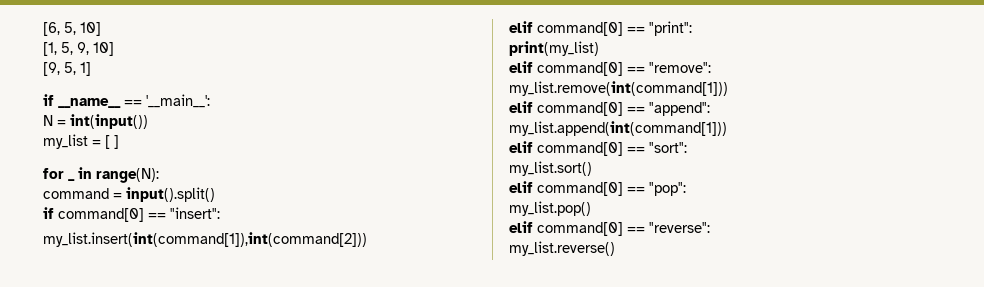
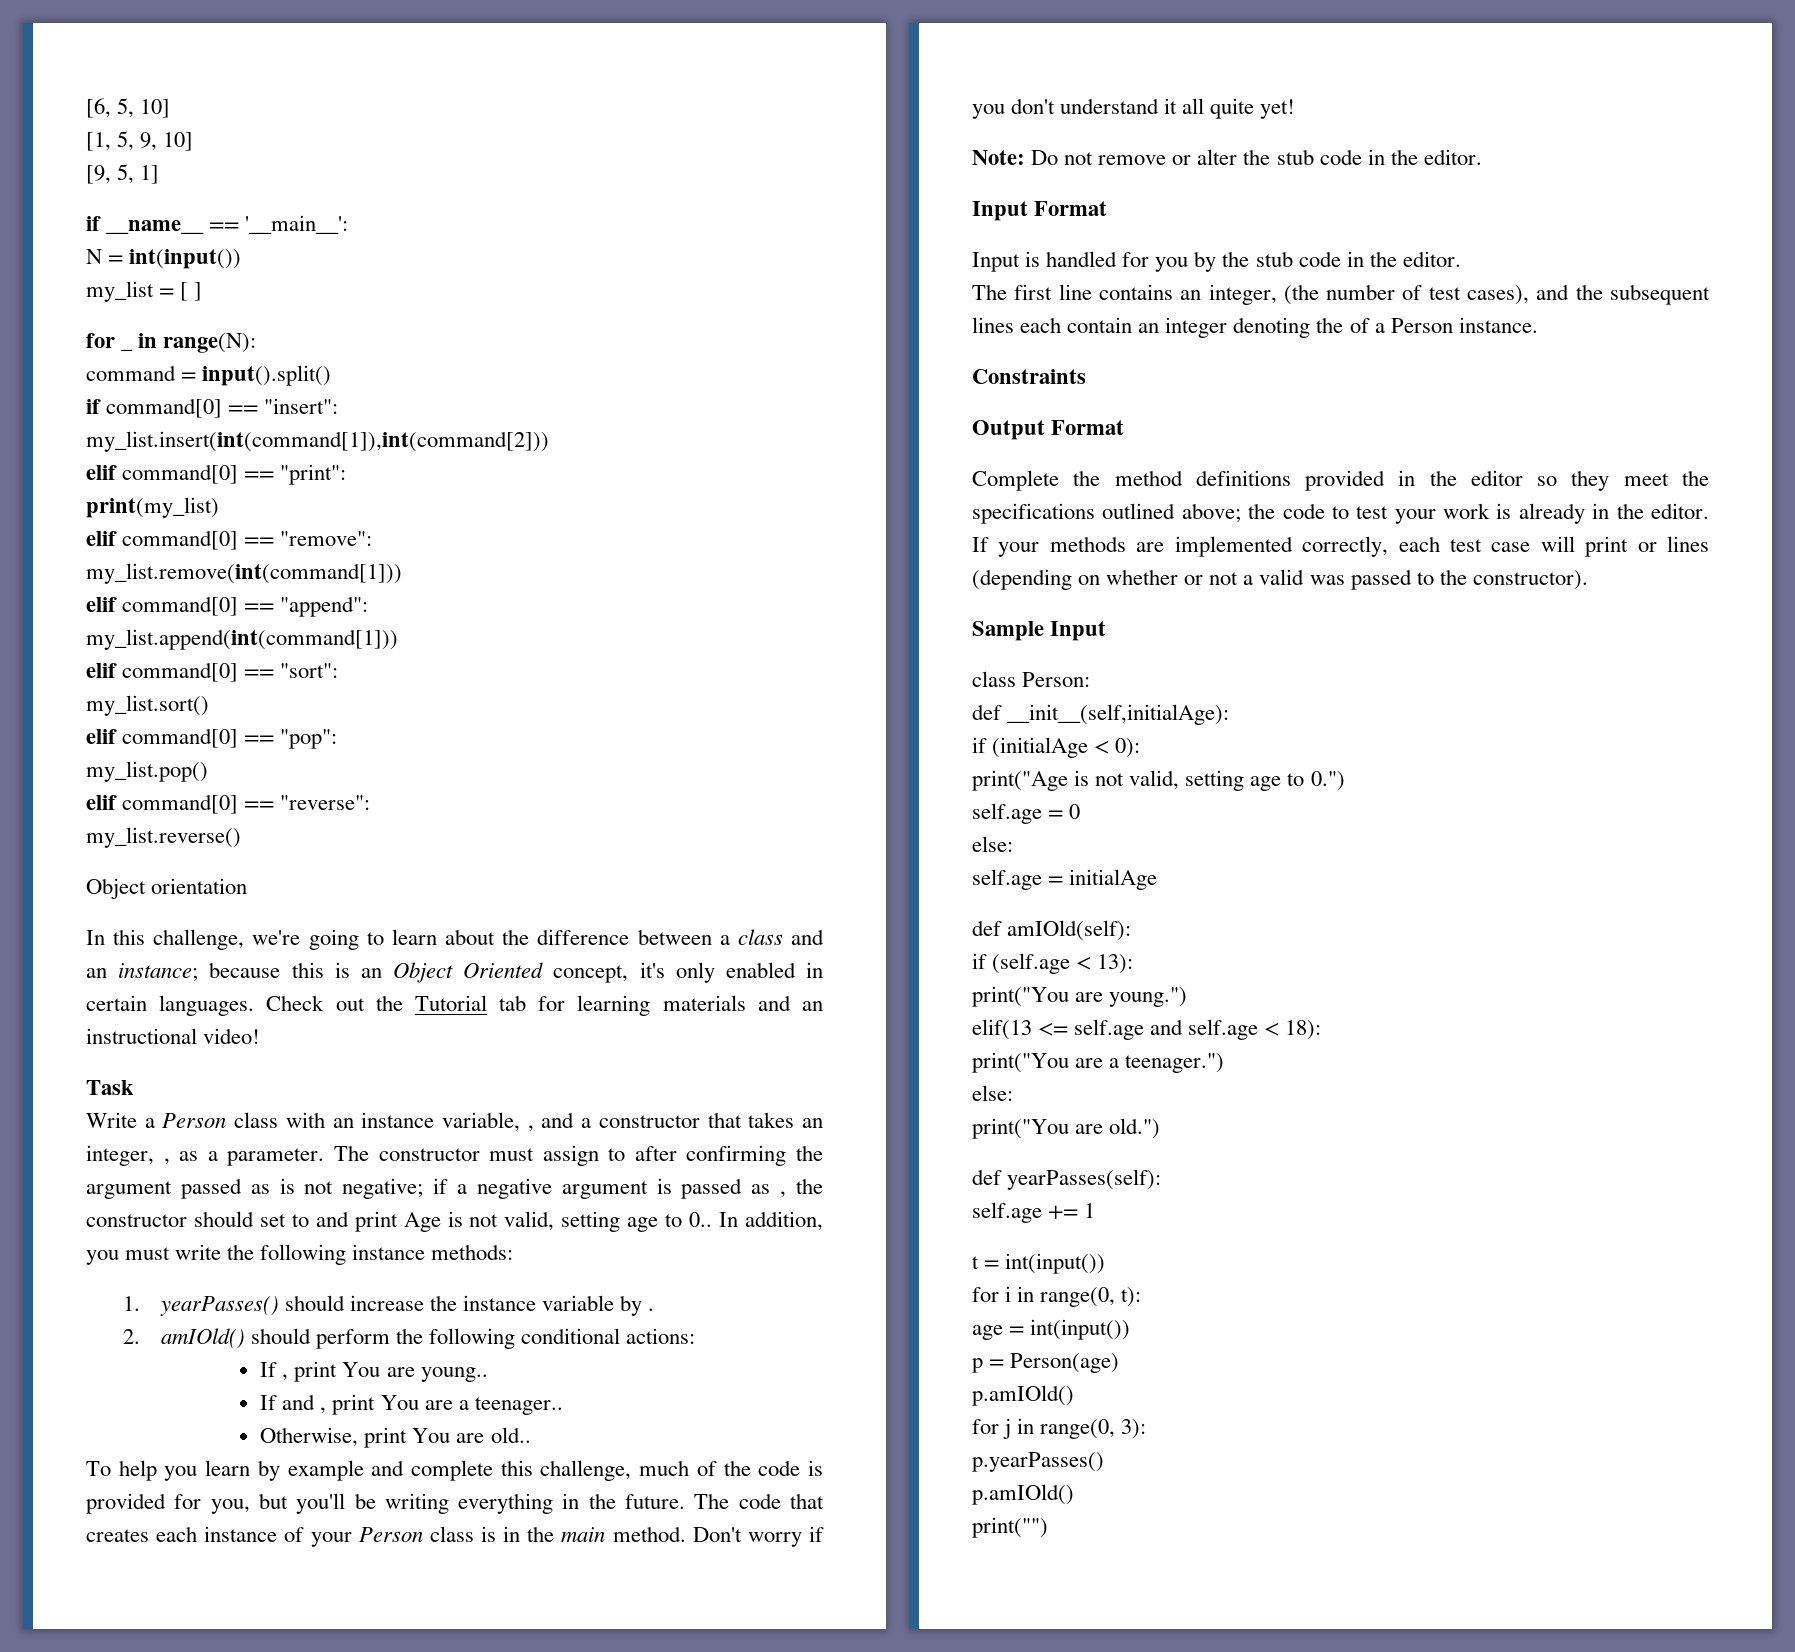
+ Object orientation
+ In this challenge, we're going to learn about the difference between a class and an instance; because this is an Object Oriented concept, it's only enabled in certain languages. Check out the Tutorial tab for learning materials and an instructional video!
+ Task
+ Write a Person class with an instance variable, , and a constructor that takes an integer, , as a parameter. The constructor must assign to after confirming the argument passed as is not negative; if a negative argument is passed as , the constructor should set to and print Age is not valid, setting age to 0.. In addition, you must write the following instance methods:
+ 1. yearPasses() should increase the instance variable by .
+ 2. amIOld() should perform the following conditional actions:
+ If , print You are young..
+ If and , print You are a teenager..
+ Otherwise, print You are old..
+ To help you learn by example and complete this challenge, much of the code is provided for you, but you'll be writing everything in the future. The code that creates each instance of your Person class is in the main method. Don't worry if you don't understand it all quite yet!
+ Note: Do not remove or alter the stub code in the editor.
+ Input Format
+ Input is handled for you by the stub code in the editor.
+ The first line contains an integer, (the number of test cases), and the subsequent lines each contain an integer denoting the of a Person instance.
+ Constraints
+ Output Format
+ Complete the method definitions provided in the editor so they meet the specifications outlined above; the code to test your work is already in the editor. If your methods are implemented correctly, each test case will print or lines (depending on whether or not a valid was passed to the constructor).
+ Sample Input
+ class Person:
+ def __init__(self,initialAge):
+ if (initialAge < 0):
+ print("Age is not valid, setting age to 0.")
+ self.age = 0
+ else:
+ self.age = initialAge
+ def amIOld(self):
+ if (self.age < 13):
+ print("You are young.")
+ elif(13 <= self.age and self.age < 18):
+ print("You are a teenager.")
+ else:
+ print("You are old.")
+ def yearPasses(self):
+ self.age += 1
+ t = int(input())
+ for i in range(0, t):
+ age = int(input())
+ p = Person(age)
+ p.amIOld()
+ for j in range(0, 3):
+ p.yearPasses()
+ p.amIOld()
+ print("")

